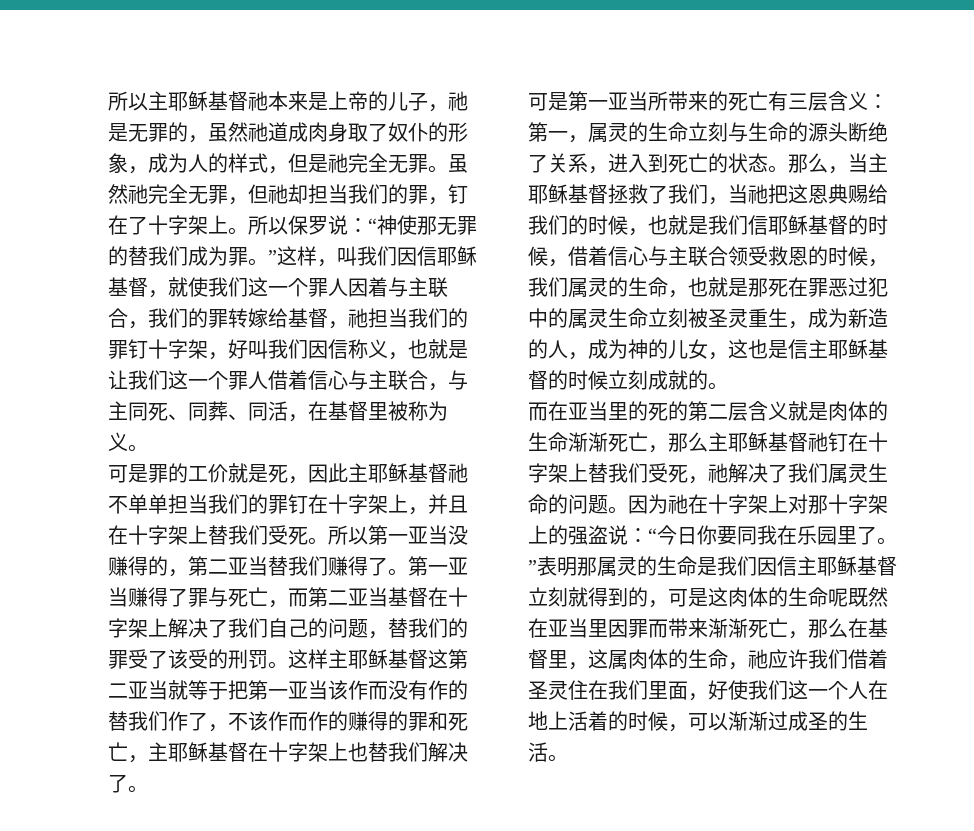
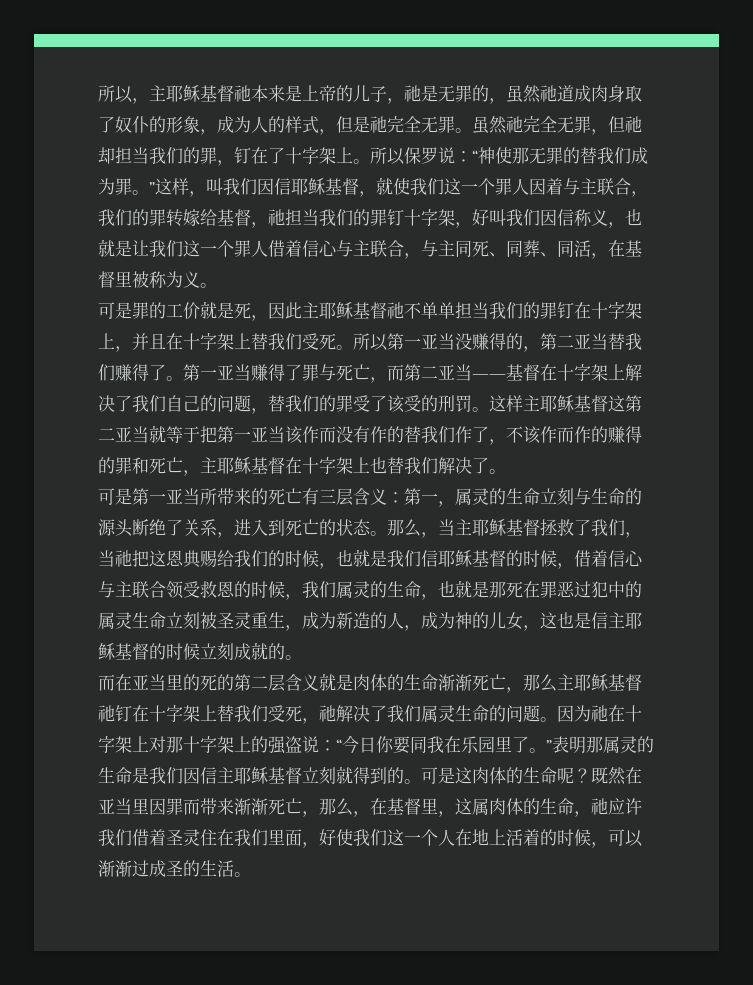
- 所以主耶稣基督祂本来是上帝的儿子，祂是无罪的，虽然祂道成肉身取了奴仆的形象，成为人的样式，但是祂完全无罪。
+ 所以，主耶稣基督祂本来是上帝的儿子，祂是无罪的，虽然祂道成肉身取了奴仆的形象，成为人的样式，但是祂完全无罪。
- 第一亚当赚得了罪与死亡，而第二亚当基督在十字架上解决了我们自己的问题，替我们的罪受了该受的刑罚。
+ 第一亚当赚得了罪与死亡，而第二亚当——基督在十字架上解决了我们自己的问题，替我们的罪受了该受的刑罚。
- “今日你要同我在乐园里了。”表明那属灵的生命是我们因信主耶稣基督立刻就得到的，可是这肉体的生命呢既然在亚当里因罪而带来渐渐死亡，那么在基督里，这属肉体的生命，祂应许我们借着圣灵住在我们里面，好使我们这一个人在地上活着的时候，可以渐渐过成圣的生活。
+ “今日你要同我在乐园里了。”表明那属灵的生命是我们因信主耶稣基督立刻就得到的。可是这肉体的生命呢？既然在亚当里因罪而带来渐渐死亡，那么，在基督里，这属肉体的生命，祂应许我们借着圣灵住在我们里面，好使我们这一个人在地上活着的时候，可以渐渐过成圣的生活。

